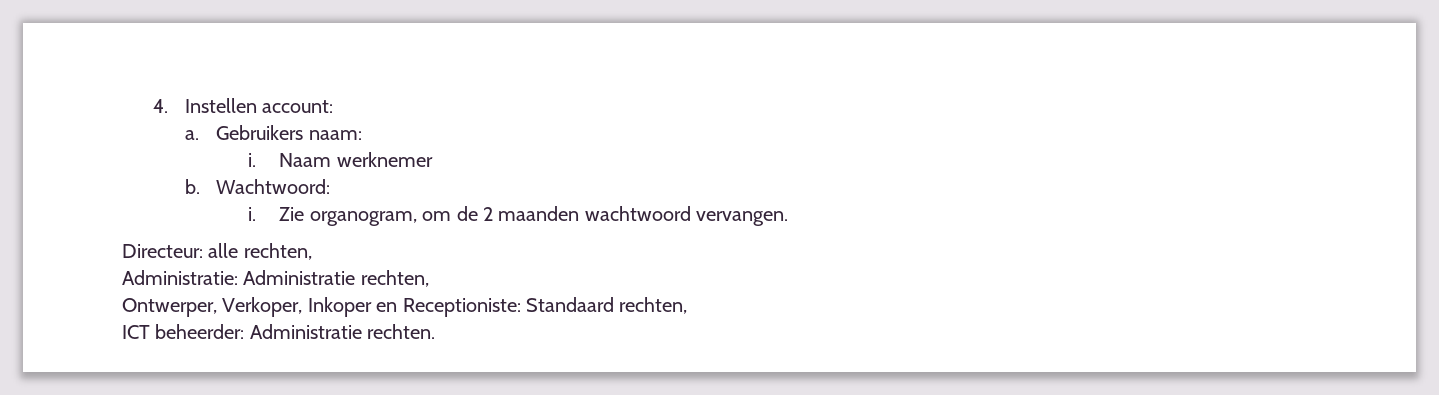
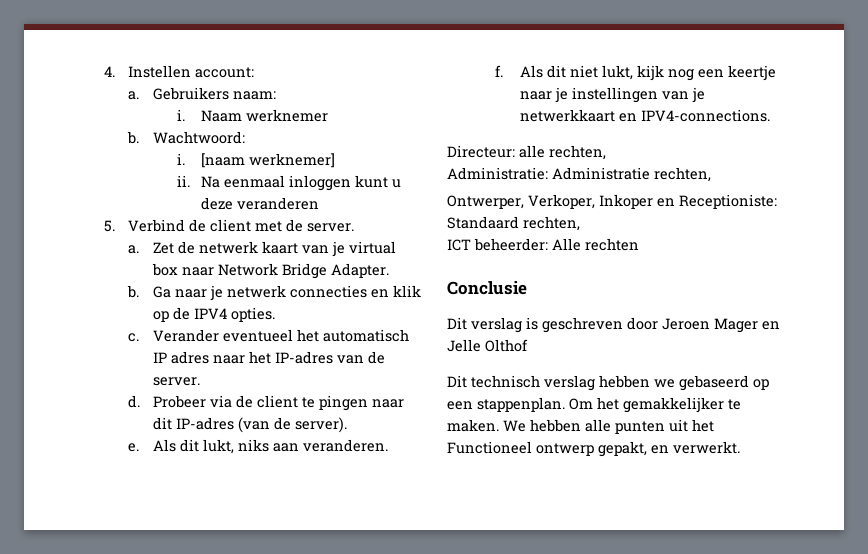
- Zie organogram, om de 2 maanden wachtwoord vervangen.
+ [naam werknemer]
+ ii. Na eenmaal inloggen kunt u deze veranderen
+ 5. Verbind de client met de server.
+ a. Zet de netwerk kaart van je virtual box naar Network Bridge Adapter.
+ b. Ga naar je netwerk connecties en klik op de IPV4 opties.
+ c. Verander eventueel het automatisch IP adres naar het IP-adres van de server.
+ d. Probeer via de client te pingen naar dit IP-adres (van de server).
+ e. Als dit lukt, niks aan veranderen.
+ f. Als dit niet lukt, kijk nog een keertje naar je instellingen van je netwerkkaart en IPV4-connections.
- ICT beheerder: Administratie rechten.
+ ICT beheerder: Alle rechten
+ Conclusie
+ Dit verslag is geschreven door Jeroen Mager en Jelle Olthof
+ Dit technisch verslag hebben we gebaseerd op een stappenplan. Om het gemakkelijker te maken. We hebben alle punten uit het Functioneel ontwerp gepakt, en verwerkt.

